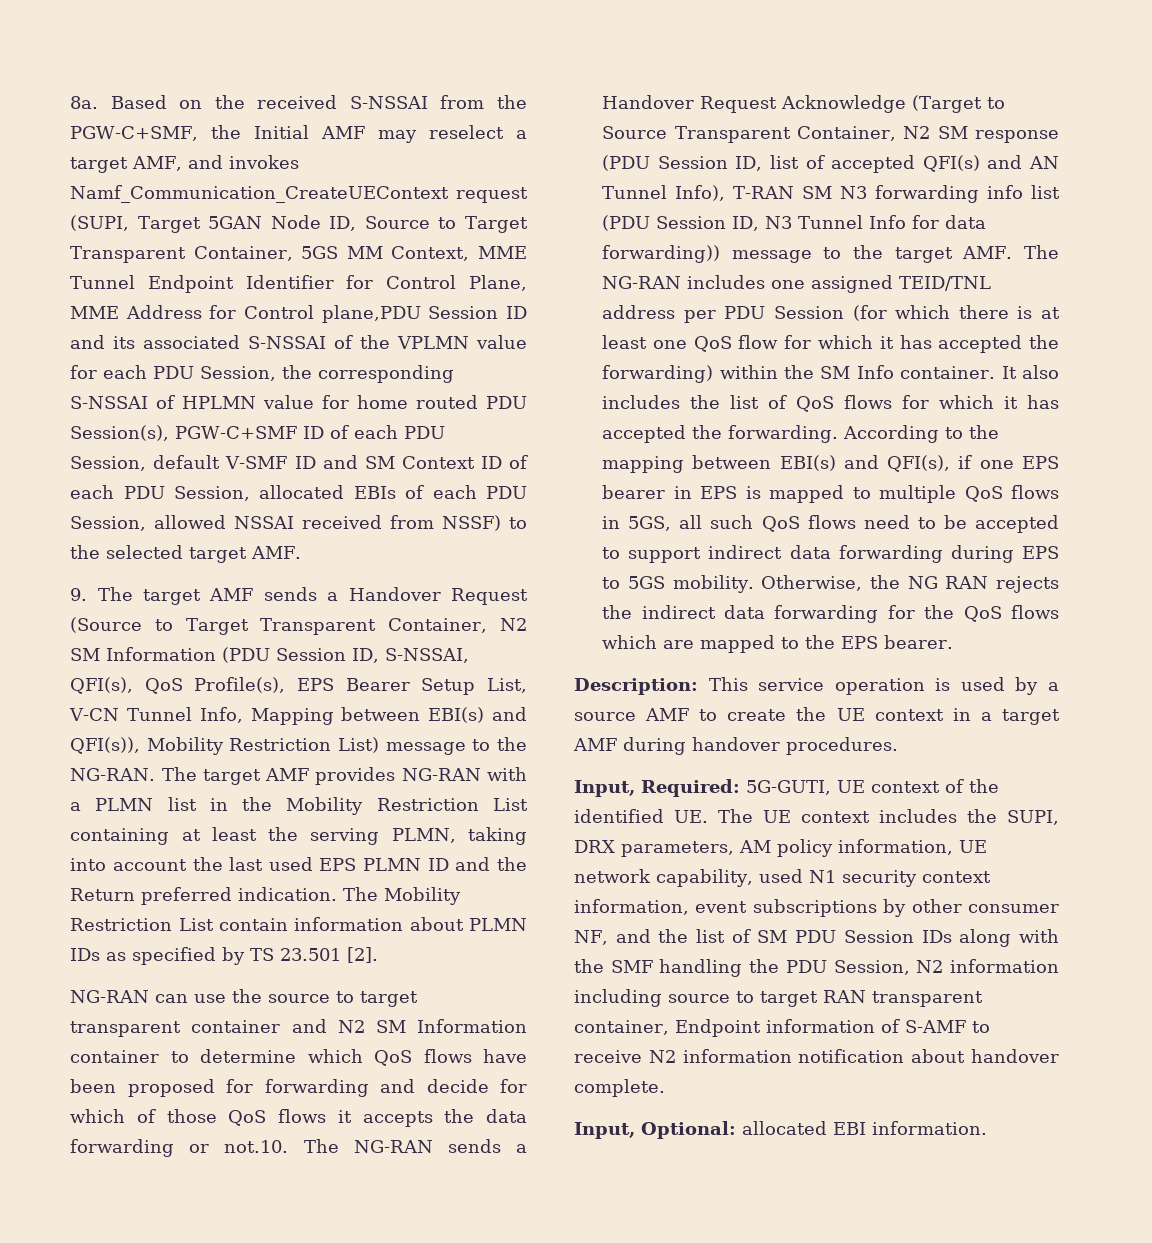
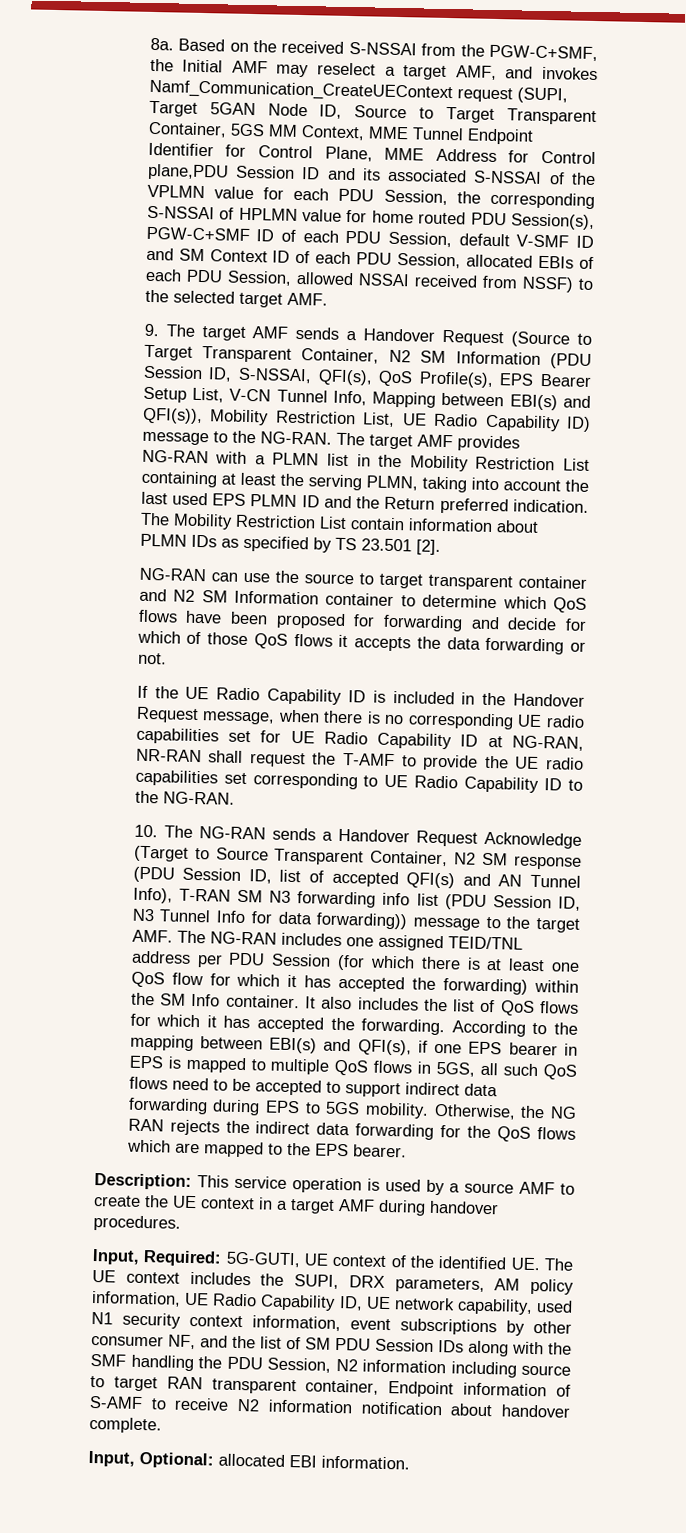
- 9. The target AMF sends a Handover Request (Source to Target Transparent Container, N2 SM Information (PDU Session ID, S-NSSAI, QFI(s), QoS Profile(s), EPS Bearer Setup List, V-CN Tunnel Info, Mapping between EBI(s) and QFI(s)), Mobility Restriction List) message to the NG-RAN.
+ 9. The target AMF sends a Handover Request (Source to Target Transparent Container, N2 SM Information (PDU Session ID, S-NSSAI, QFI(s), QoS Profile(s), EPS Bearer Setup List, V-CN Tunnel Info, Mapping between EBI(s) and QFI(s)), Mobility Restriction List, UE Radio Capability ID) message to the NG-RAN.
- NG-RAN can use the source to target transparent container and N2 SM Information container to determine which QoS flows have been proposed for forwarding and decide for which of those QoS flows it accepts the data forwarding or not.10. The NG-RAN sends a Handover Request Acknowledge (Target to Source Transparent Container, N2 SM response (PDU Session ID, list of accepted QFI(s) and AN Tunnel Info), T-RAN SM N3 forwarding info list (PDU Session ID, N3 Tunnel Info for data forwarding)) message to the target AMF. The NG-RAN includes one assigned TEID/TNL address per PDU Session (for which there is at least one QoS flow for which it has accepted the forwarding) within the SM Info container.
+ NG-RAN can use the source to target transparent container and N2 SM Information container to determine which QoS flows have been proposed for forwarding and decide for which of those QoS flows it accepts the data forwarding or not.
+ If the UE Radio Capability ID is included in the Handover Request message, when there is no corresponding UE radio capabilities set for UE Radio Capability ID at NG-RAN, NR-RAN shall request the T-AMF to provide the UE radio capabilities set corresponding to UE Radio Capability ID to the NG-RAN.
+ 10. The NG-RAN sends a Handover Request Acknowledge (Target to Source Transparent Container, N2 SM response (PDU Session ID, list of accepted QFI(s) and AN Tunnel Info), T-RAN SM N3 forwarding info list (PDU Session ID, N3 Tunnel Info for data forwarding)) message to the target AMF. The NG-RAN includes one assigned TEID/TNL address per PDU Session (for which there is at least one QoS flow for which it has accepted the forwarding) within the SM Info container.
- 5G-GUTI, UE context of the identified UE. The UE context includes the SUPI, DRX parameters, AM policy information, UE network capability, used N1 security context information, event subscriptions by other consumer NF, and the list of SM PDU Session IDs along with the SMF handling the PDU Session, N2 information including source to target RAN transparent container, Endpoint information of S-AMF to receive N2 information notification about handover complete.
+ 5G-GUTI, UE context of the identified UE. The UE context includes the SUPI, DRX parameters, AM policy information, UE Radio Capability ID, UE network capability, used N1 security context information, event subscriptions by other consumer NF, and the list of SM PDU Session IDs along with the SMF handling the PDU Session, N2 information including source to target RAN transparent container, Endpoint information of S-AMF to receive N2 information notification about handover complete.

